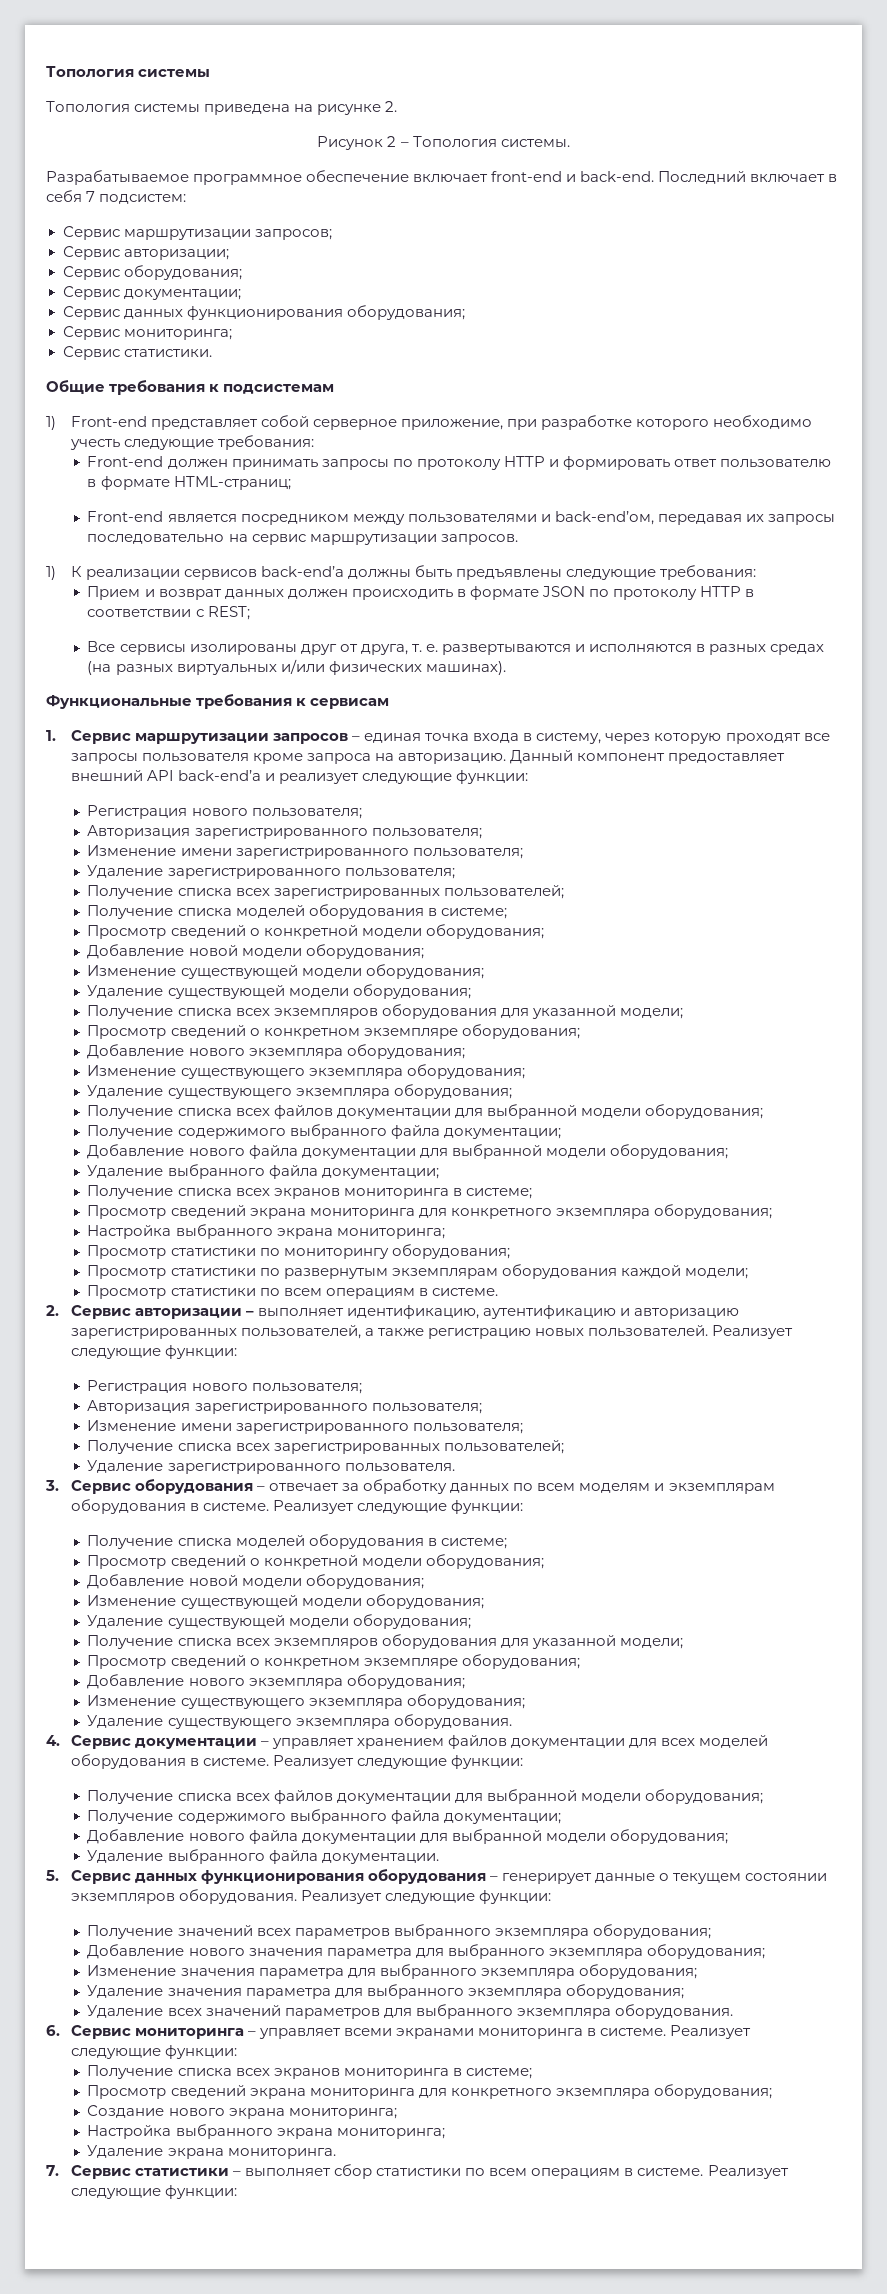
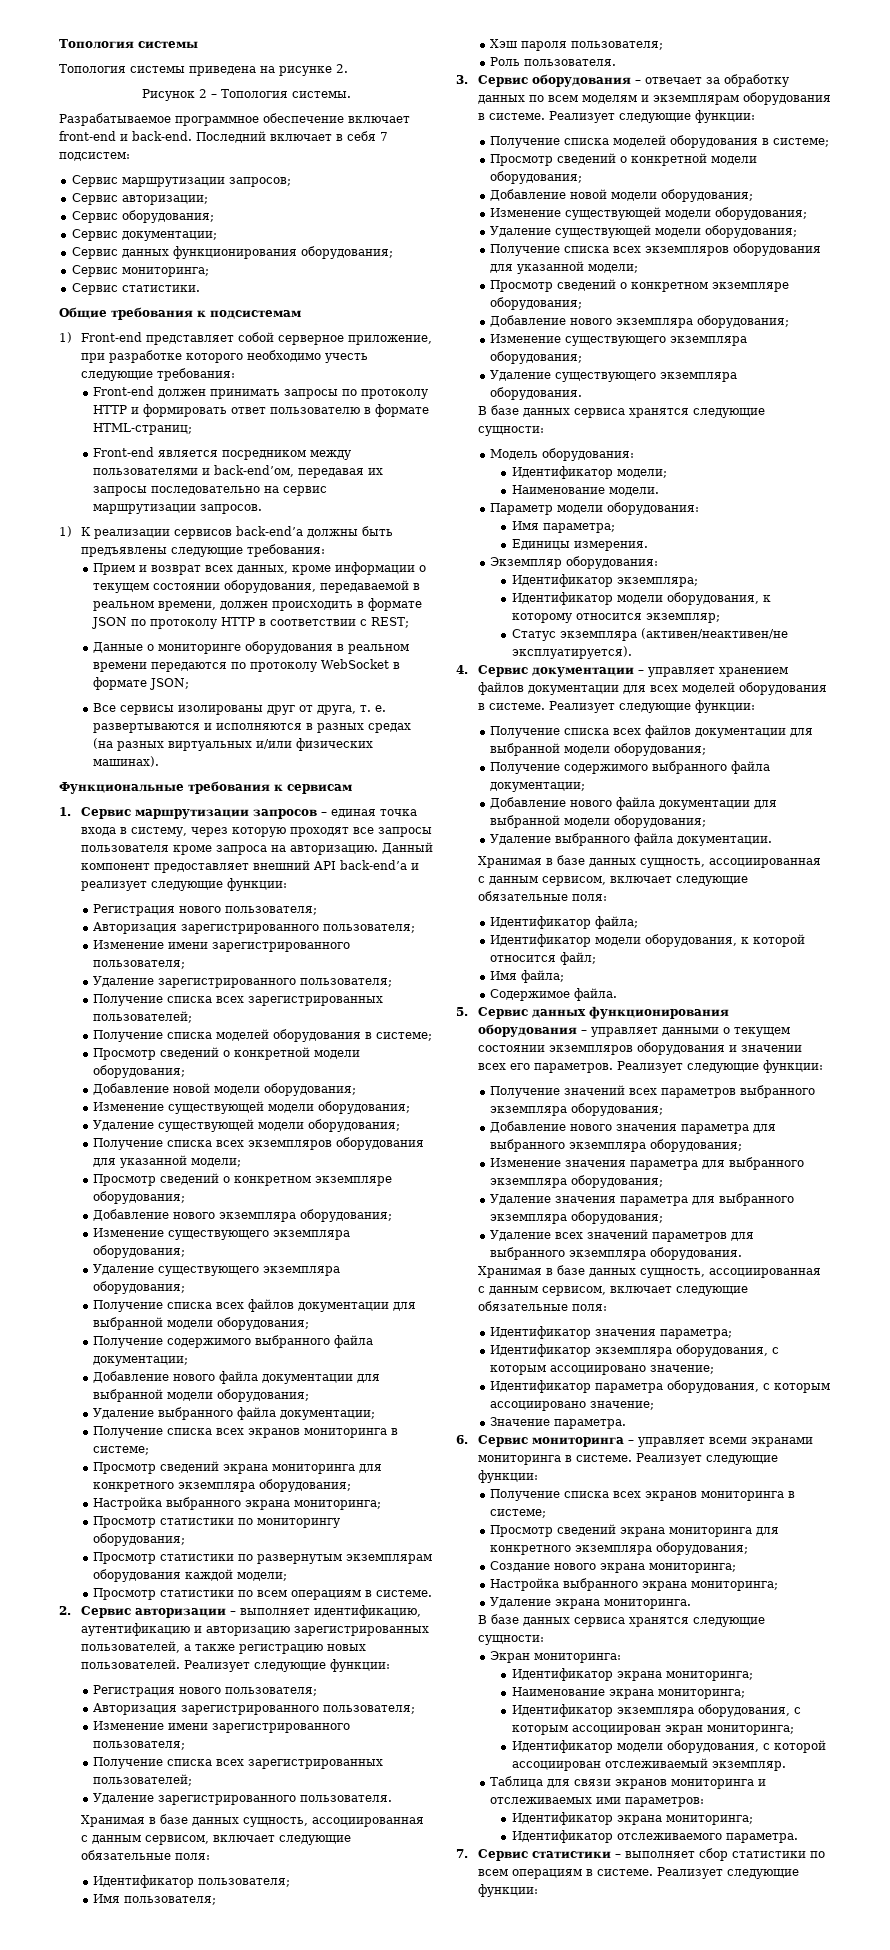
- Прием и возврат данных должен происходить в формате JSON по протоколу HTTP в соответствии с REST;
+ Прием и возврат всех данных, кроме информации о текущем состоянии оборудования, передаваемой в реальном времени, должен происходить в формате JSON по протоколу HTTP в соответствии с REST;
+ Данные о мониторинге оборудования в реальном времени передаются по протоколу WebSocket в формате JSON;
  Удаление зарегистрированного пользователя.
+ Хранимая в базе данных сущность, ассоциированная с данным сервисом, включает следующие обязательные поля:
+ Идентификатор пользователя;
+ Имя пользователя;
+ Хэш пароля пользователя;
+ Роль пользователя.
  Удаление существующего экземпляра оборудования.
+ В базе данных сервиса хранятся следующие сущности:
+ Модель оборудования:
+ Идентификатор модели;
+ Наименование модели.
+ Параметр модели оборудования:
+ Имя параметра;
+ Единицы измерения.
+ Экземпляр оборудования:
+ Идентификатор экземпляра;
+ Идентификатор модели оборудования, к которому относится экземпляр;
+ Статус экземпляра (активен/неактивен/не эксплуатируется).
  Удаление выбранного файла документации.
+ Хранимая в базе данных сущность, ассоциированная с данным сервисом, включает следующие обязательные поля:
+ Идентификатор файла;
+ Идентификатор модели оборудования, к которой относится файл;
+ Имя файла;
+ Содержимое файла.
- 5. Сервис данных функционирования оборудования – генерирует данные о текущем состоянии экземпляров оборудования.
+ 5. Сервис данных функционирования оборудования – управляет данными о текущем состоянии экземпляров оборудования и значении всех его параметров.
  Удаление всех значений параметров для выбранного экземпляра оборудования.
+ Хранимая в базе данных сущность, ассоциированная с данным сервисом, включает следующие обязательные поля:
+ Идентификатор значения параметра;
+ Идентификатор экземпляра оборудования, с которым ассоциировано значение;
+ Идентификатор параметра оборудования, с которым ассоциировано значение;
+ Значение параметра.
  Удаление экрана мониторинга.
+ В базе данных сервиса хранятся следующие сущности:
+ Экран мониторинга:
+ Идентификатор экрана мониторинга;
+ Наименование экрана мониторинга;
+ Идентификатор экземпляра оборудования, с которым ассоциирован экран мониторинга;
+ Идентификатор модели оборудования, с которой ассоциирован отслеживаемый экземпляр.
+ Таблица для связи экранов мониторинга и отслеживаемых ими параметров:
+ Идентификатор экрана мониторинга;
+ Идентификатор отслеживаемого параметра.

